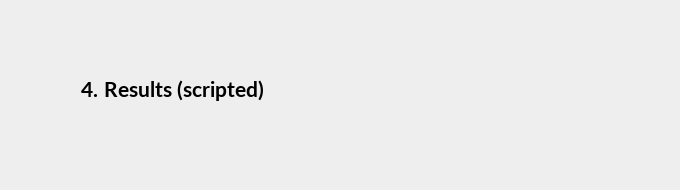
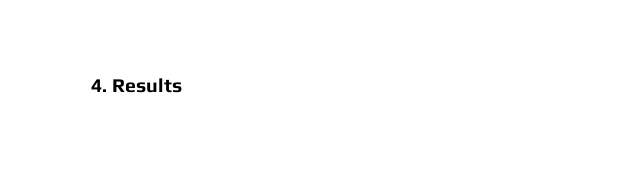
- 4. Results (scripted)
+ 4. Results

